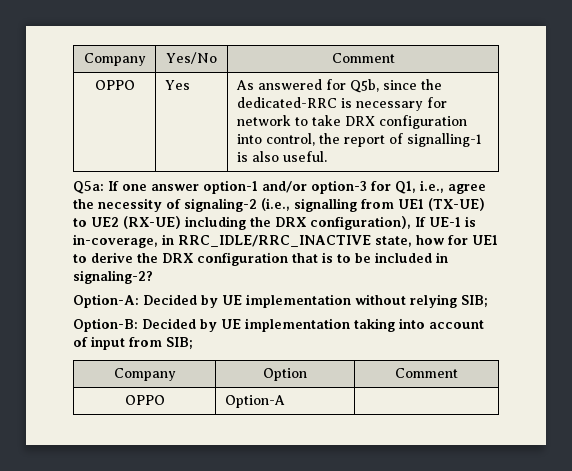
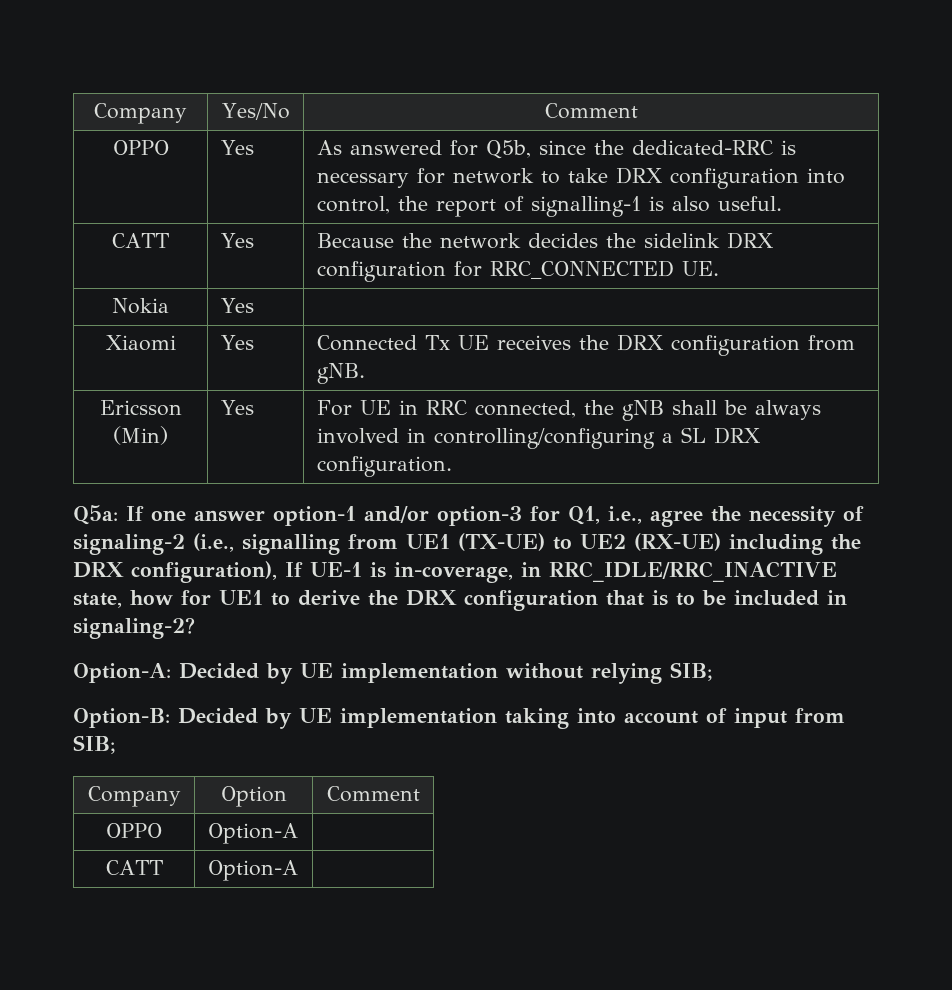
+ CATT | Yes | Because the network decides the sidelink DRX configuration for RRC_CONNECTED UE.
+ Nokia | Yes |
+ Xiaomi | Yes | Connected Tx UE receives the DRX configuration from gNB.
+ Ericsson (Min) | Yes | For UE in RRC connected, the gNB shall be always involved in controlling/configuring a SL DRX configuration.
+ CATT | Option-A |

